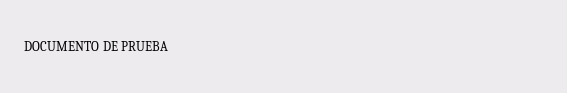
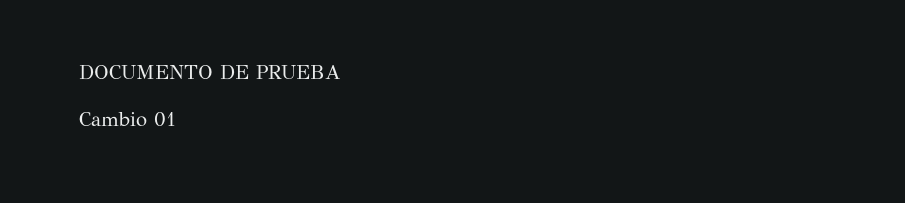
+ Cambio 01

